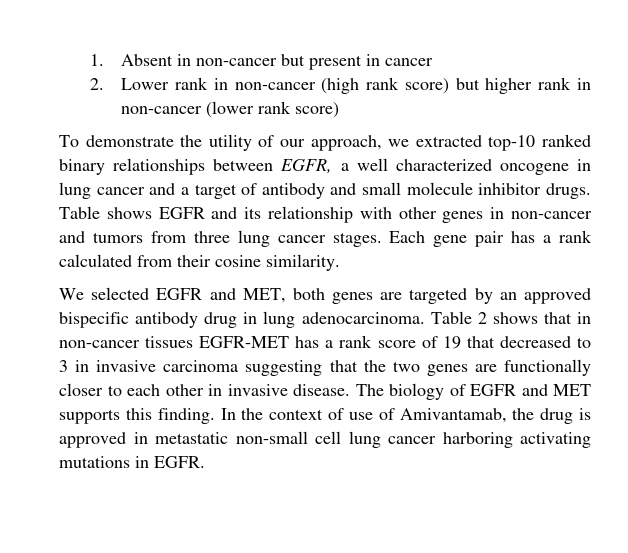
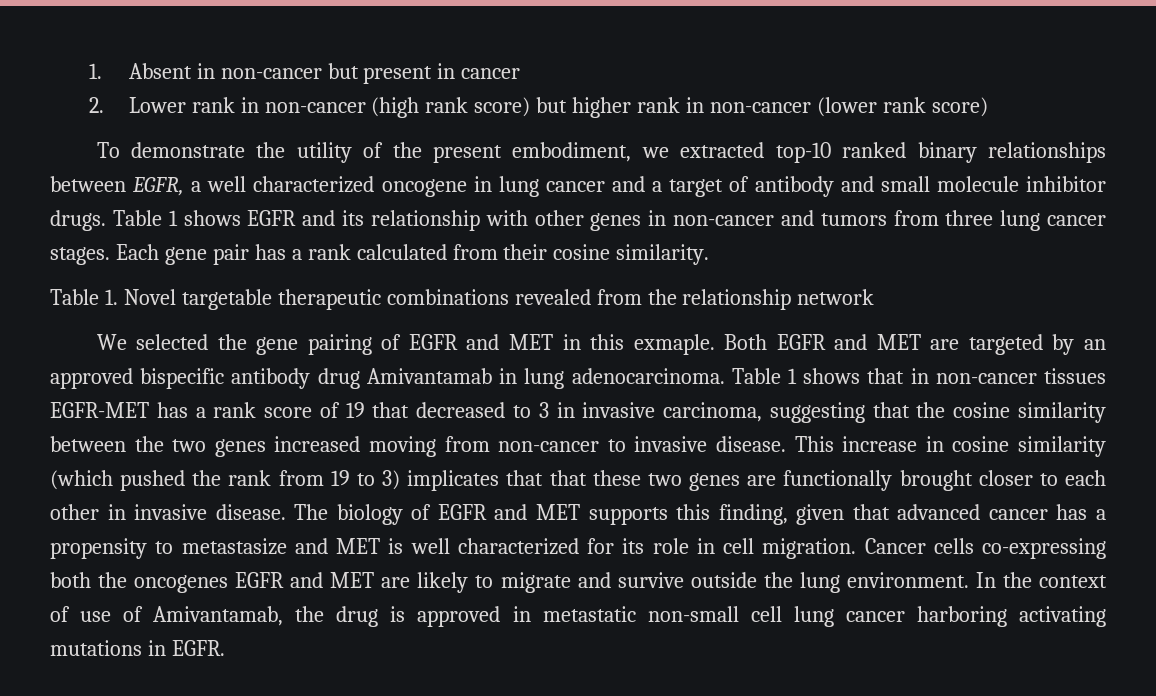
- To demonstrate the utility of our approach, we extracted top-10 ranked binary relationships between EGFR, a well characterized oncogene in lung cancer and a target of antibody and small molecule inhibitor drugs.
+ To demonstrate the utility of the present embodiment, we extracted top-10 ranked binary relationships between EGFR, a well characterized oncogene in lung cancer and a target of antibody and small molecule inhibitor drugs.
- Table shows EGFR and its relationship with other genes in non-cancer and tumors from three lung cancer stages.
+ Table 1 shows EGFR and its relationship with other genes in non-cancer and tumors from three lung cancer stages.
- We selected EGFR and MET, both genes are targeted by an approved bispecific antibody drug in lung adenocarcinoma.
+ Table 1. Novel targetable therapeutic combinations revealed from the relationship network
+ We selected the gene pairing of EGFR and MET in this exmaple. Both EGFR and MET are targeted by an approved bispecific antibody drug Amivantamab in lung adenocarcinoma.
- Table 2 shows that in non-cancer tissues EGFR-MET has a rank score of 19 that decreased to 3 in invasive carcinoma suggesting that the two genes are functionally closer to each other in invasive disease.
+ Table 1 shows that in non-cancer tissues EGFR-MET has a rank score of 19 that decreased to 3 in invasive carcinoma, suggesting that the cosine similarity between the two genes increased moving from non-cancer to invasive disease. This increase in cosine similarity (which pushed the rank from 19 to 3) implicates that that these two genes are functionally brought closer to each other in invasive disease.
- The biology of EGFR and MET supports this finding.
+ The biology of EGFR and MET supports this finding, given that advanced cancer has a propensity to metastasize and MET is well characterized for its role in cell migration. Cancer cells co-expressing both the oncogenes EGFR and MET are likely to migrate and survive outside the lung environment.

